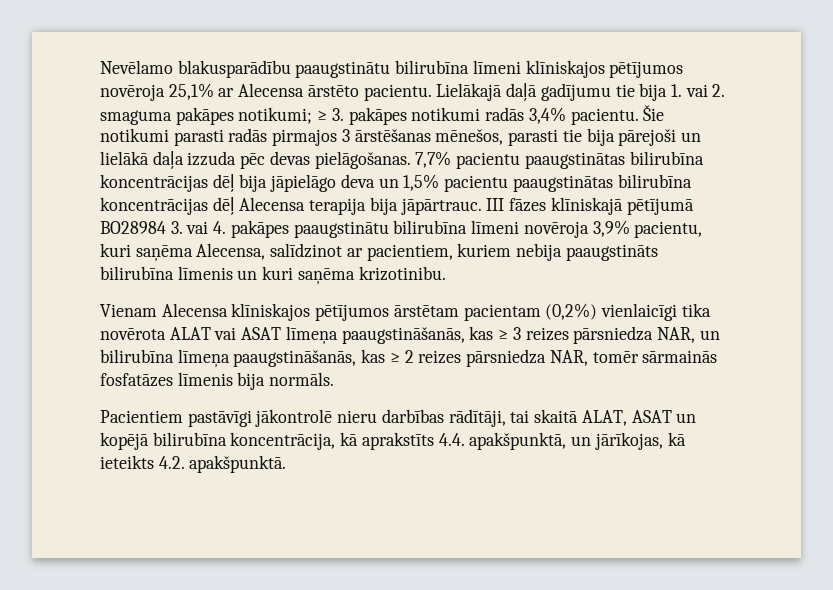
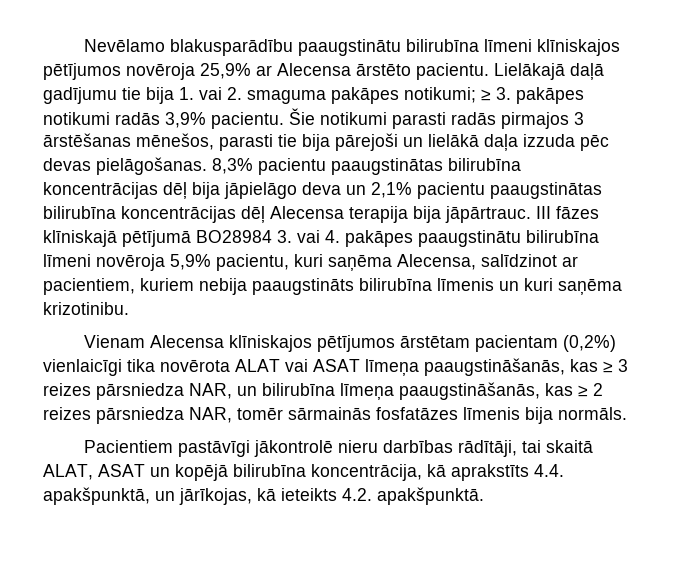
- Nevēlamo blakusparādību paaugstinātu bilirubīna līmeni klīniskajos pētījumos novēroja 25,1% ar Alecensa ārstēto pacientu.
+ Nevēlamo blakusparādību paaugstinātu bilirubīna līmeni klīniskajos pētījumos novēroja 25,9% ar Alecensa ārstēto pacientu.
- Lielākajā daļā gadījumu tie bija 1. vai 2. smaguma pakāpes notikumi; ≥ 3. pakāpes notikumi radās 3,4% pacientu.
+ Lielākajā daļā gadījumu tie bija 1. vai 2. smaguma pakāpes notikumi; ≥ 3. pakāpes notikumi radās 3,9% pacientu.
- 7,7% pacientu paaugstinātas bilirubīna koncentrācijas dēļ bija jāpielāgo deva un 1,5% pacientu paaugstinātas bilirubīna koncentrācijas dēļ Alecensa terapija bija jāpārtrauc.
+ 8,3% pacientu paaugstinātas bilirubīna koncentrācijas dēļ bija jāpielāgo deva un 2,1% pacientu paaugstinātas bilirubīna koncentrācijas dēļ Alecensa terapija bija jāpārtrauc.
- III fāzes klīniskajā pētījumā BO28984 3. vai 4. pakāpes paaugstinātu bilirubīna līmeni novēroja 3,9% pacientu, kuri saņēma Alecensa, salīdzinot ar pacientiem, kuriem nebija paaugstināts bilirubīna līmenis un kuri saņēma krizotinibu.
+ III fāzes klīniskajā pētījumā BO28984 3. vai 4. pakāpes paaugstinātu bilirubīna līmeni novēroja 5,9% pacientu, kuri saņēma Alecensa, salīdzinot ar pacientiem, kuriem nebija paaugstināts bilirubīna līmenis un kuri saņēma krizotinibu.

